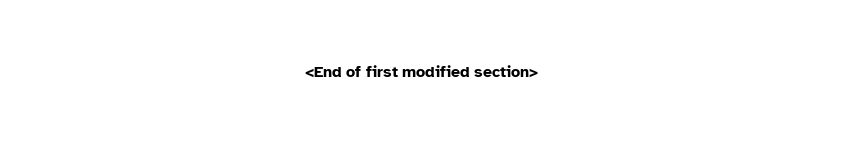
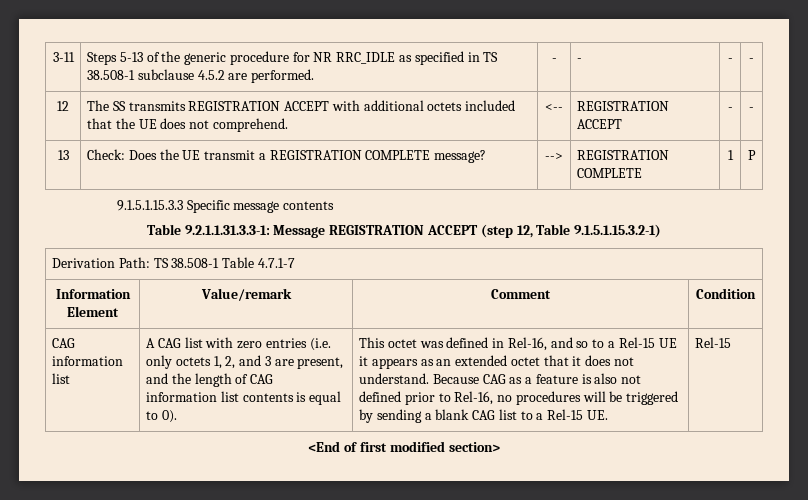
+ 3-11 | Steps 5-13 of the generic procedure for NR RRC_IDLE as specified in TS 38.508-1 subclause 4.5.2 are performed. | - | - | - | -
+ 12 | The SS transmits REGISTRATION ACCEPT with additional octets included that the UE does not comprehend. | <-- | REGISTRATION ACCEPT | - | -
+ 13 | Check: Does the UE transmit a REGISTRATION COMPLETE message? | --> | REGISTRATION COMPLETE | 1 | P
+ 9.1.5.1.15.3.3 Specific message contents
+ Table 9.2.1.1.31.3.3-1: Message REGISTRATION ACCEPT (step 12, Table 9.1.5.1.15.3.2-1)
+ Derivation Path: TS 38.508-1 Table 4.7.1-7
+ Information Element | Value/remark | Comment | Condition
+ CAG information list | A CAG list with zero entries (i.e. only octets 1, 2, and 3 are present, and the length of CAG information list contents is equal to 0). | This octet was defined in Rel-16, and so to a Rel-15 UE it appears as an extended octet that it does not understand. Because CAG as a feature is also not defined prior to Rel-16, no procedures will be triggered by sending a blank CAG list to a Rel-15 UE. | Rel-15

